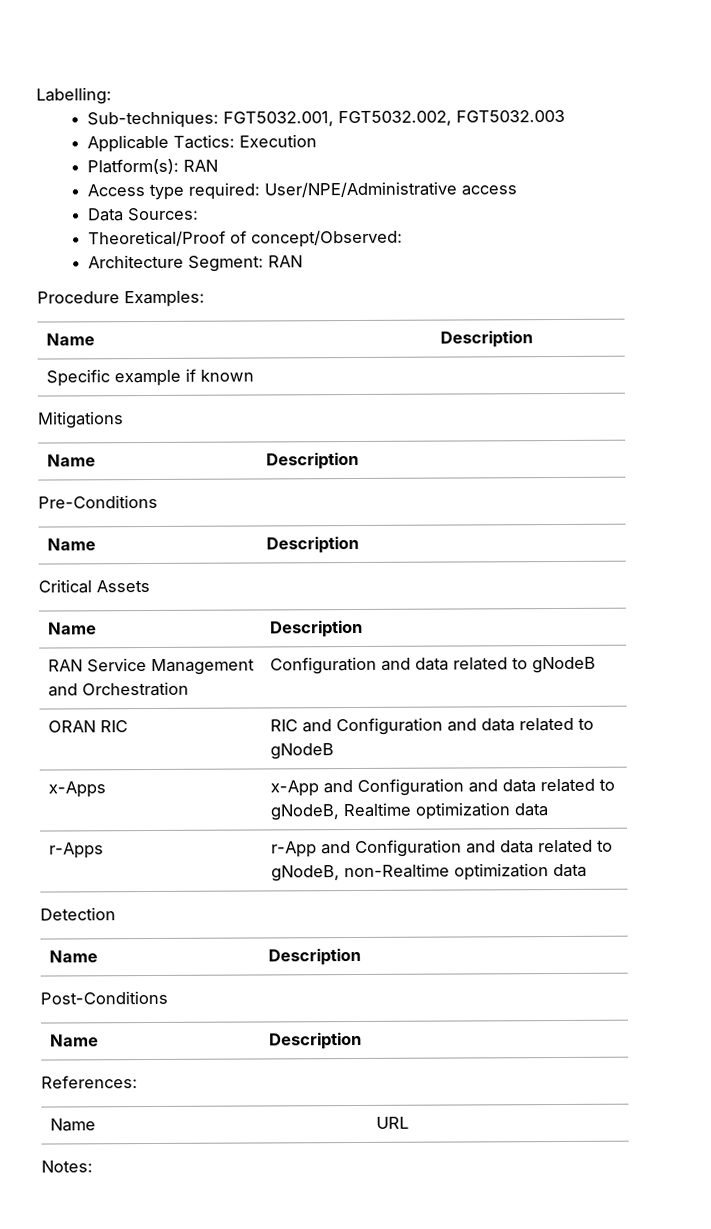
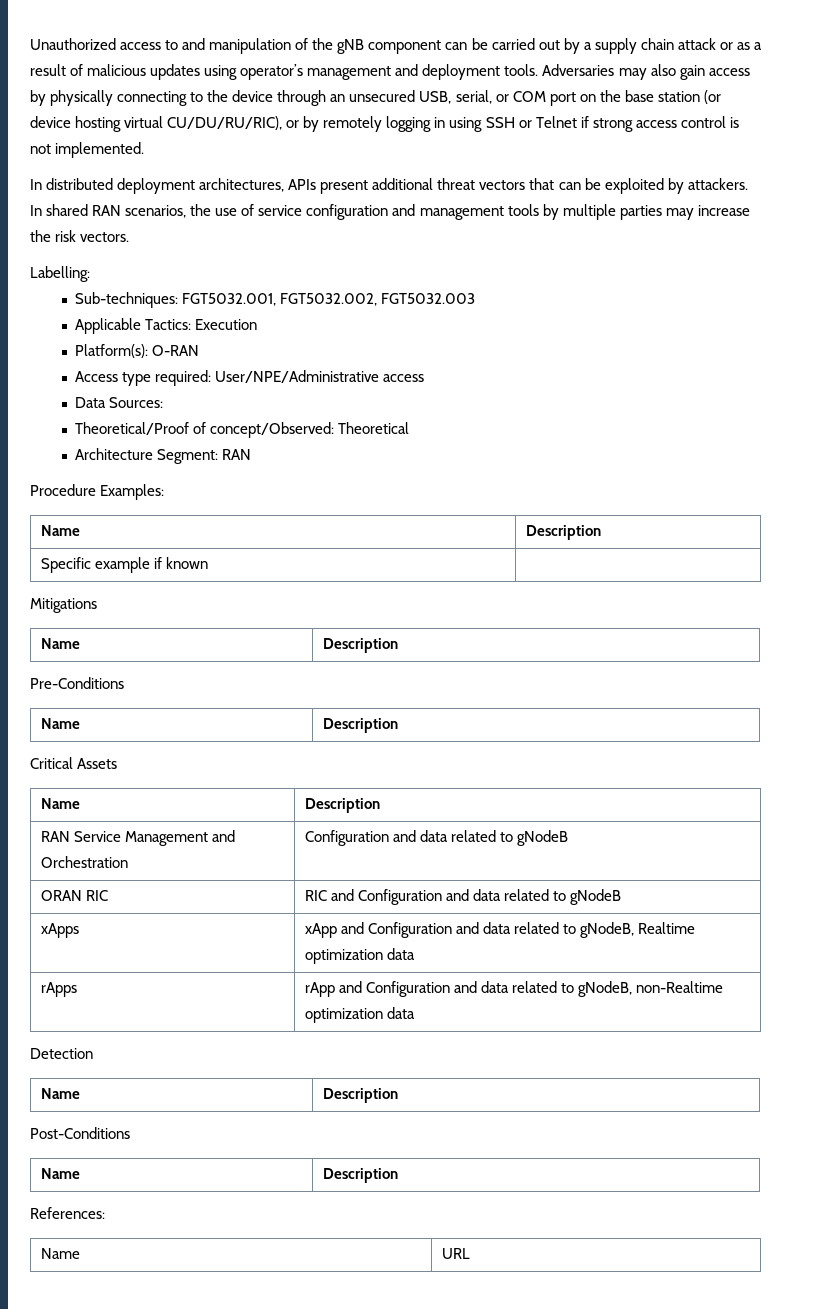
+ Unauthorized access to and manipulation of the gNB component can be carried out by a supply chain attack or as a result of malicious updates using operator’s management and deployment tools. Adversaries may also gain access by physically connecting to the device through an unsecured USB, serial, or COM port on the base station (or device hosting virtual CU/DU/RU/RIC), or by remotely logging in using SSH or Telnet if strong access control is not implemented.
+ In distributed deployment architectures, APIs present additional threat vectors that can be exploited by attackers. In shared RAN scenarios, the use of service configuration and management tools by multiple parties may increase the risk vectors.
- Platform(s): RAN
+ Platform(s): O-RAN
- Theoretical/Proof of concept/Observed:
+ Theoretical/Proof of concept/Observed: Theoretical
- x-Apps | x-App and Configuration and data related to gNodeB, Realtime optimization data
+ xApps | xApp and Configuration and data related to gNodeB, Realtime optimization data
- r-Apps | r-App and Configuration and data related to gNodeB, non-Realtime optimization data
+ rApps | rApp and Configuration and data related to gNodeB, non-Realtime optimization data
- Notes:

